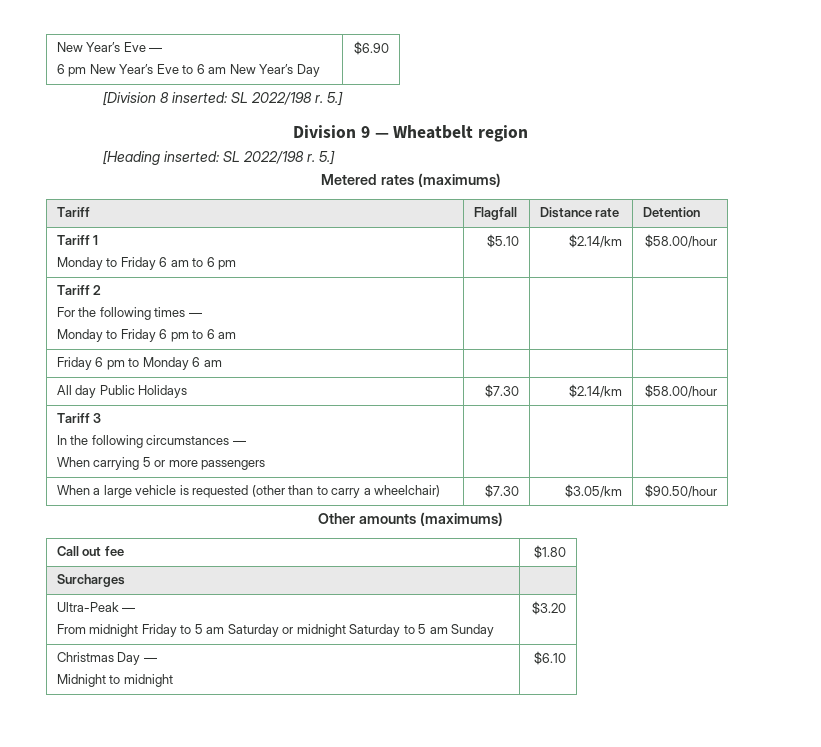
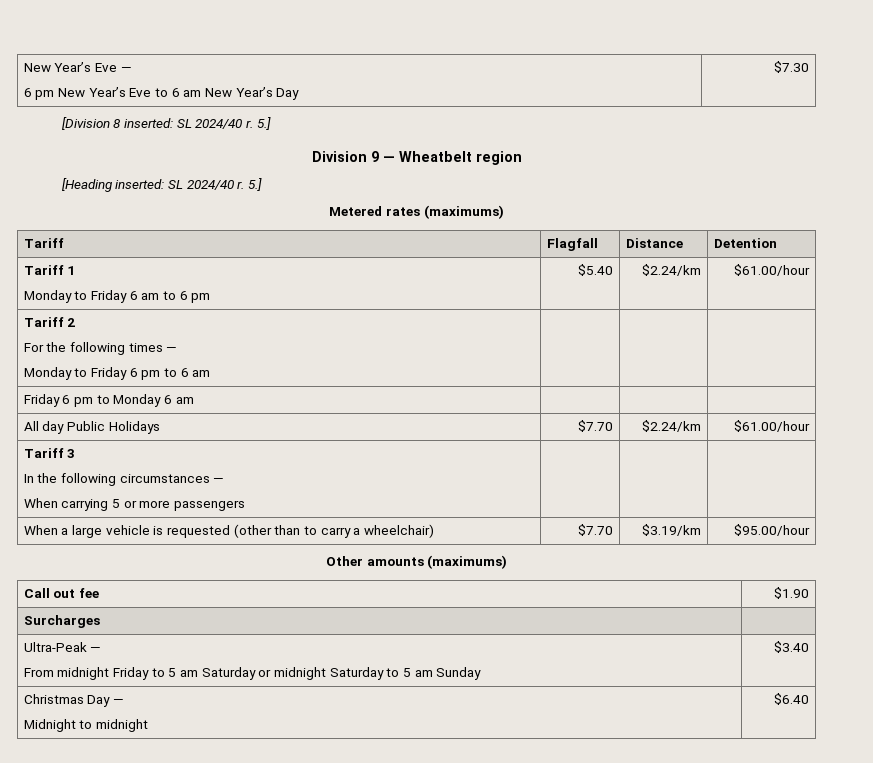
  New Year’s Eve —
- 6 pm New Year’s Eve to 6 am New Year’s Day | $6.90
+ 6 pm New Year’s Eve to 6 am New Year’s Day | $7.30
- [Division 8 inserted: SL 2022/198 r.
+ [Division 8 inserted: SL 2024/40 r.
- [Heading inserted: SL 2022/198 r.
+ [Heading inserted: SL 2024/40 r.
- Tariff | Flagfall | Distance rate | Detention
+ Tariff | Flagfall | Distance | Detention
  Tariff 1
- Monday to Friday 6 am to 6 pm | $5.10 | $2.14/km | $58.00/hour
+ Monday to Friday 6 am to 6 pm | $5.40 | $2.24/km | $61.00/hour
- All day Public Holidays | $7.30 | $2.14/km | $58.00/hour
+ All day Public Holidays | $7.70 | $2.24/km | $61.00/hour
- When a large vehicle is requested (other than to carry a wheelchair) | $7.30 | $3.05/km | $90.50/hour
+ When a large vehicle is requested (other than to carry a wheelchair) | $7.70 | $3.19/km | $95.00/hour
- Call out fee | $1.80
+ Call out fee | $1.90
  Ultra-Peak —
- From midnight Friday to 5 am Saturday or midnight Saturday to 5 am Sunday | $3.20
+ From midnight Friday to 5 am Saturday or midnight Saturday to 5 am Sunday | $3.40
  Christmas Day —
- Midnight to midnight | $6.10
+ Midnight to midnight | $6.40

